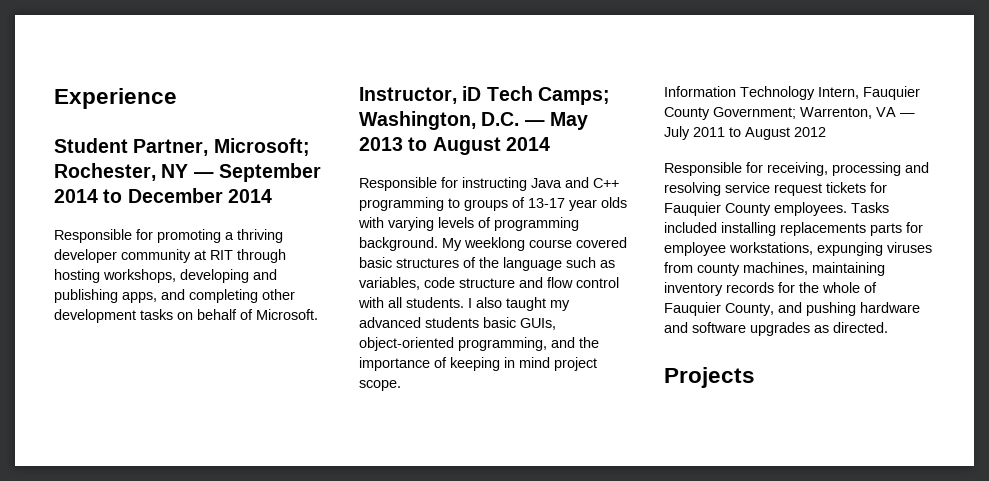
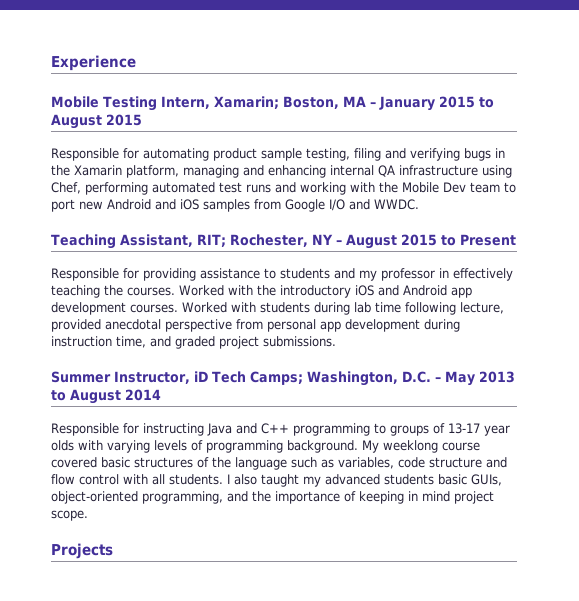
- Student Partner, Microsoft; Rochester, NY — September 2014 to December 2014
- Responsible for promoting a thriving developer community at RIT through hosting workshops, developing and publishing apps, and completing other development tasks on behalf of Microsoft.
- Instructor, iD Tech Camps; Washington, D.C. — May 2013 to August 2014
+ Mobile Testing Intern, Xamarin; Boston, MA – January 2015 to August 2015
+ Responsible for automating product sample testing, filing and verifying bugs in the Xamarin platform, managing and enhancing internal QA infrastructure using Chef, performing automated test runs and working with the Mobile Dev team to port new Android and iOS samples from Google I/O and WWDC.
+ Teaching Assistant, RIT; Rochester, NY – August 2015 to Present
+ Responsible for providing assistance to students and my professor in effectively teaching the courses. Worked with the introductory iOS and Android app development courses. Worked with students during lab time following lecture, provided anecdotal perspective from personal app development during instruction time, and graded project submissions.
+ Summer Instructor, iD Tech Camps; Washington, D.C. – May 2013 to August 2014
- Information Technology Intern, Fauquier County Government; Warrenton, VA — July 2011 to August 2012
- Responsible for receiving, processing and resolving service request tickets for Fauquier County employees. Tasks included installing replacements parts for employee workstations, expunging viruses from county machines, maintaining inventory records for the whole of Fauquier County, and pushing hardware and software upgrades as directed.

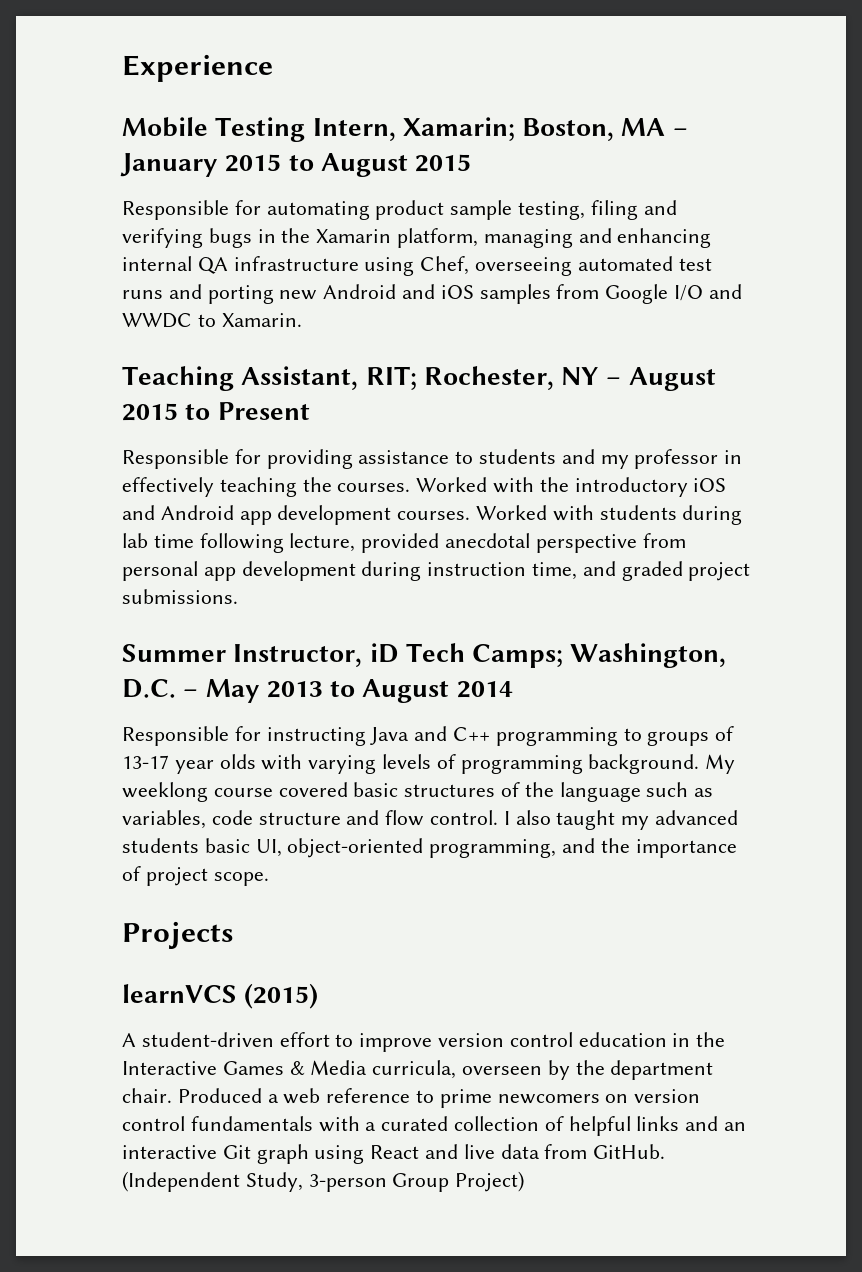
- Responsible for automating product sample testing, filing and verifying bugs in the Xamarin platform, managing and enhancing internal QA infrastructure using Chef, performing automated test runs and working with the Mobile Dev team to port new Android and iOS samples from Google I/O and WWDC.
+ Responsible for automating product sample testing, filing and verifying bugs in the Xamarin platform, managing and enhancing internal QA infrastructure using Chef, overseeing automated test runs and porting new Android and iOS samples from Google I/O and WWDC to Xamarin.
- My weeklong course covered basic structures of the language such as variables, code structure and flow control with all students.
+ My weeklong course covered basic structures of the language such as variables, code structure and flow control.
- I also taught my advanced students basic GUIs, object-oriented programming, and the importance of keeping in mind project scope.
+ I also taught my advanced students basic UI, object-oriented programming, and the importance of project scope.
+ learnVCS (2015)
+ A student-driven effort to improve version control education in the Interactive Games & Media curricula, overseen by the department chair. Produced a web reference to prime newcomers on version control fundamentals with a curated collection of helpful links and an interactive Git graph using React and live data from GitHub. (Independent Study, 3-person Group Project)

